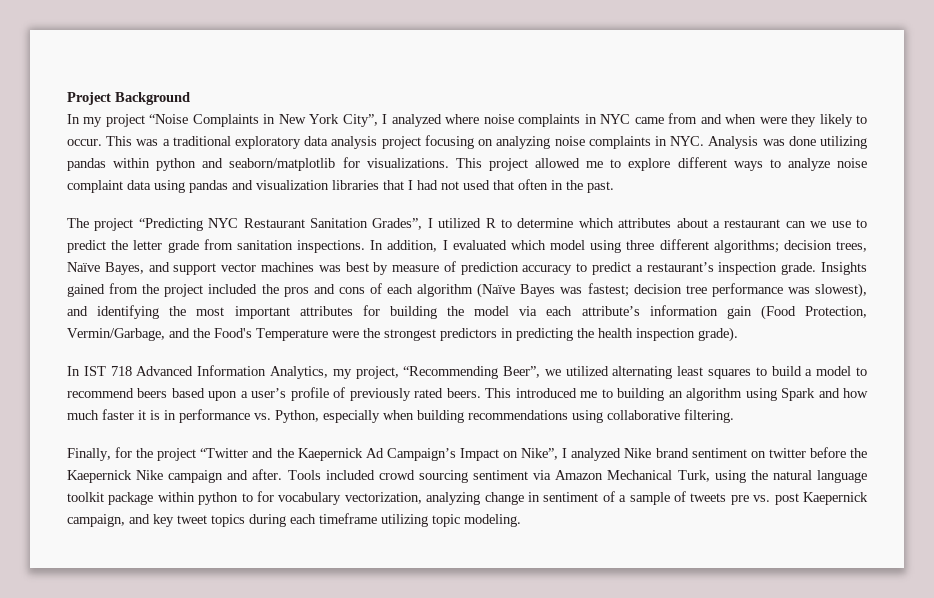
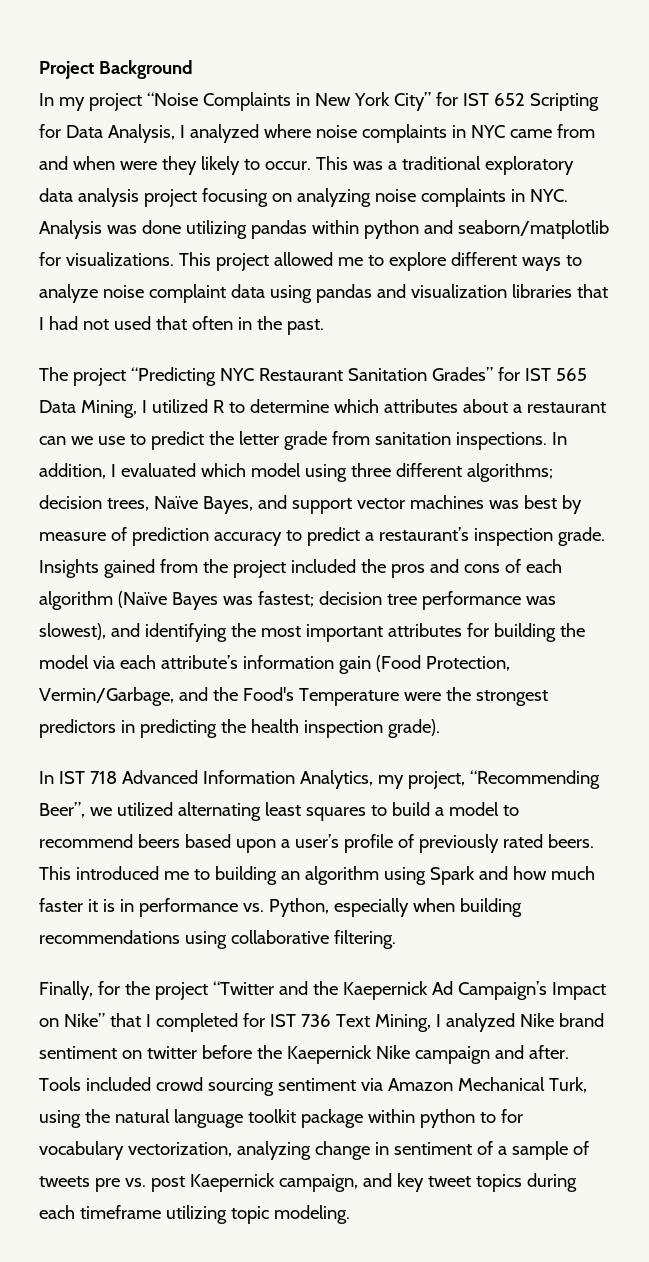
- In my project “Noise Complaints in New York City”, I analyzed where noise complaints in NYC came from and when were they likely to occur.
+ In my project “Noise Complaints in New York City” for IST 652 Scripting for Data Analysis, I analyzed where noise complaints in NYC came from and when were they likely to occur.
- The project “Predicting NYC Restaurant Sanitation Grades”, I utilized R to determine which attributes about a restaurant can we use to predict the letter grade from sanitation inspections.
+ The project “Predicting NYC Restaurant Sanitation Grades” for IST 565 Data Mining, I utilized R to determine which attributes about a restaurant can we use to predict the letter grade from sanitation inspections.
- Finally, for the project “Twitter and the Kaepernick Ad Campaign’s Impact on Nike”, I analyzed Nike brand sentiment on twitter before the Kaepernick Nike campaign and after.
+ Finally, for the project “Twitter and the Kaepernick Ad Campaign’s Impact on Nike” that I completed for IST 736 Text Mining, I analyzed Nike brand sentiment on twitter before the Kaepernick Nike campaign and after.

